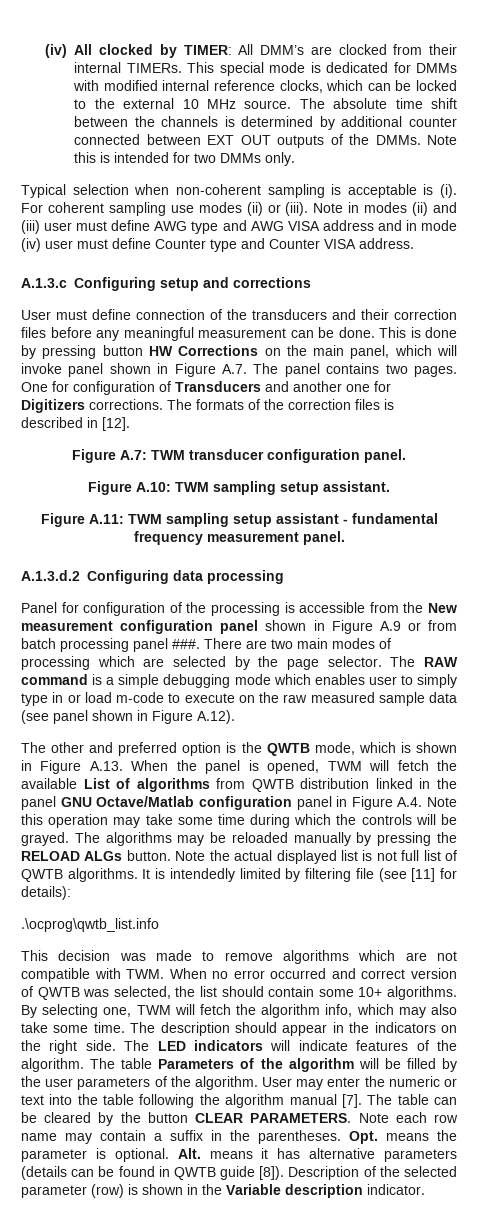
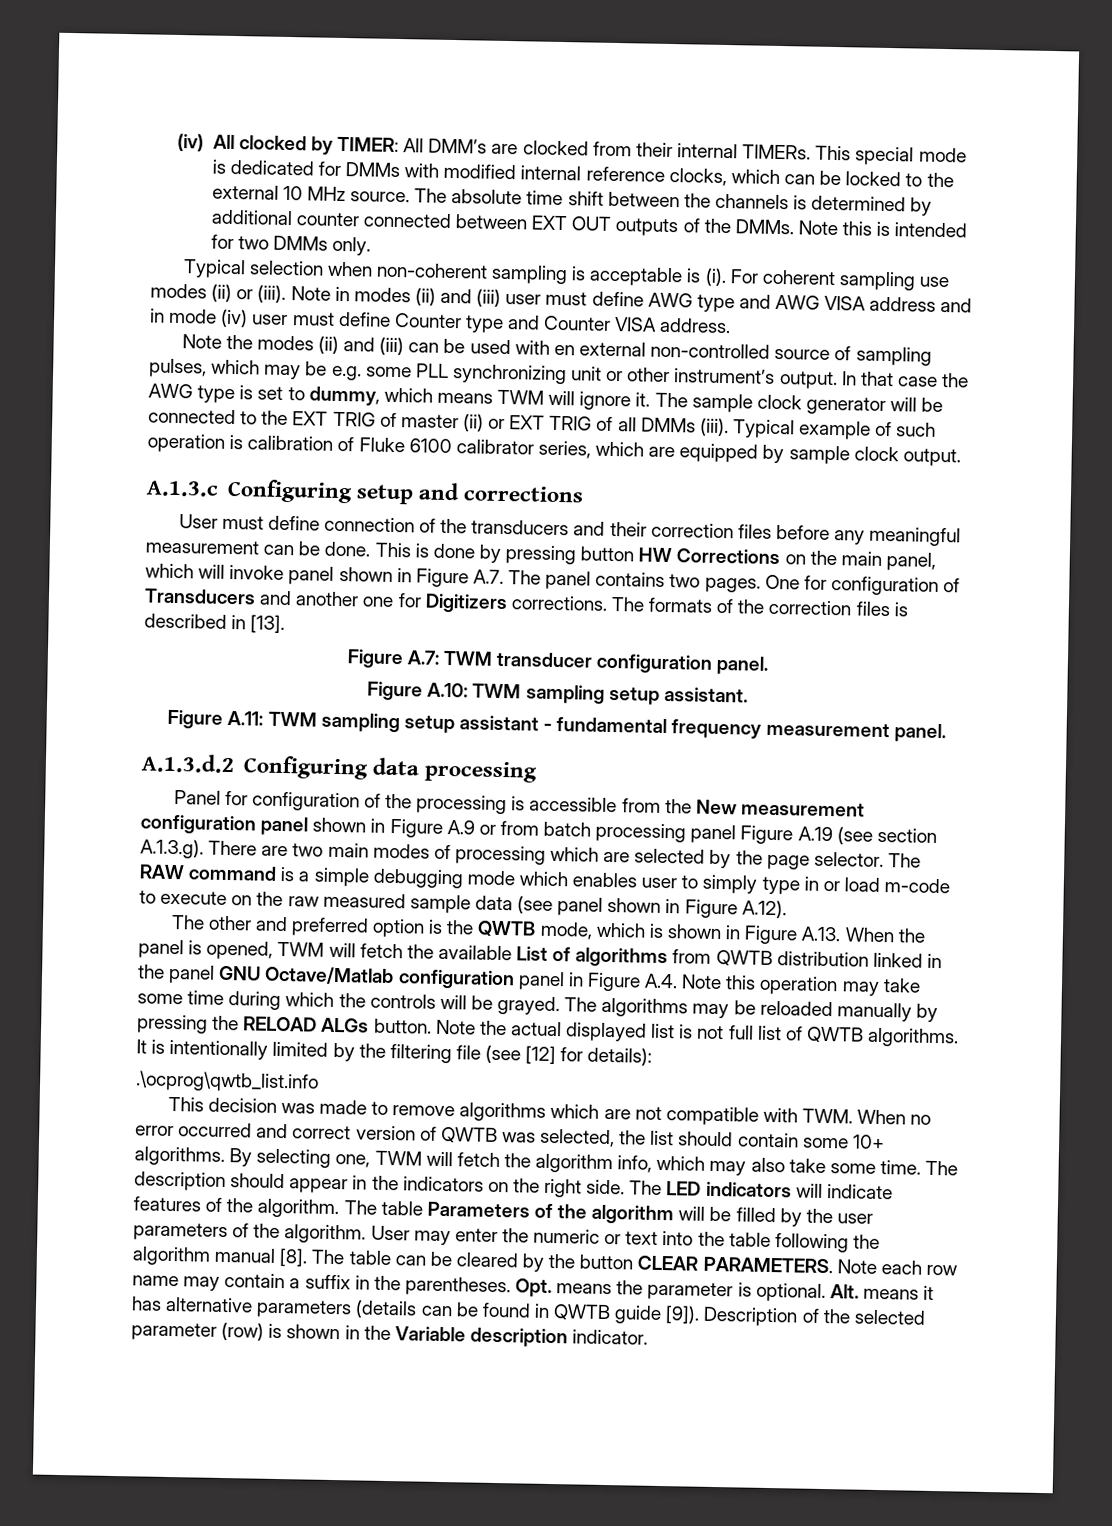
+ Note the modes (ii) and (iii) can be used with en external non-controlled source of sampling pulses, which may be e.g. some PLL synchronizing unit or other instrument’s output. In that case the AWG type is set to dummy, which means TWM will ignore it. The sample clock generator will be connected to the EXT TRIG of master (ii) or EXT TRIG of all DMMs (iii). Typical example of such operation is calibration of Fluke 6100 calibrator series, which are equipped by sample clock output.
- The formats of the correction files is described in [12].
+ The formats of the correction files is described in [13].
- Panel for configuration of the processing is accessible from the New measurement configuration panel shown in Figure A.9 or from batch processing panel ###. There are two main modes of processing which are selected by the page selector.
+ Panel for configuration of the processing is accessible from the New measurement configuration panel shown in Figure A.9 or from batch processing panel Figure A.19 (see section A.1.3.g). There are two main modes of processing which are selected by the page selector.
- It is intendedly limited by filtering file (see [11] for details):
+ It is intentionally limited by the filtering file (see [12] for details):
- User may enter the numeric or text into the table following the algorithm manual [7].
+ User may enter the numeric or text into the table following the algorithm manual [8].
- Alt. means it has alternative parameters (details can be found in QWTB guide [8]).
+ Alt. means it has alternative parameters (details can be found in QWTB guide [9]).

